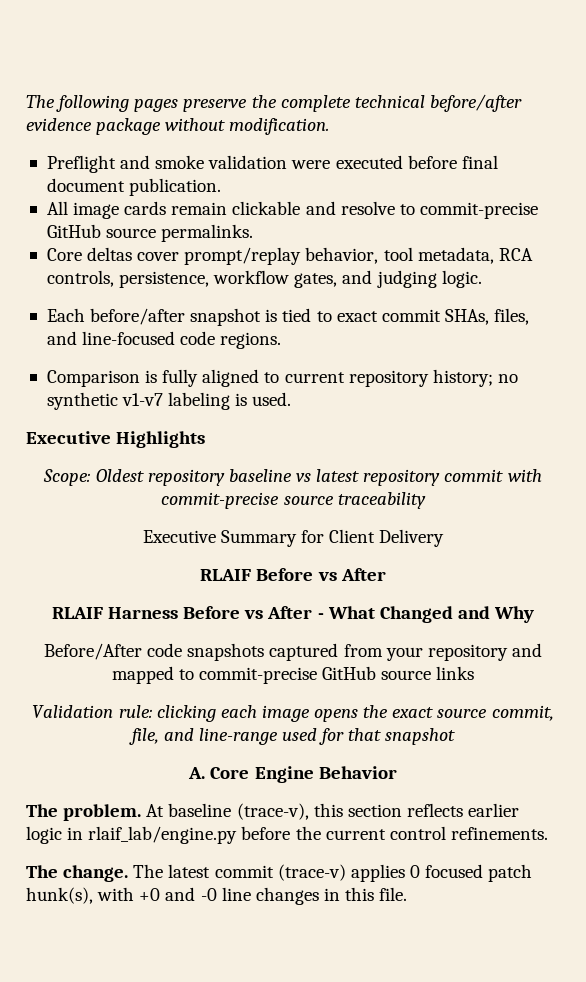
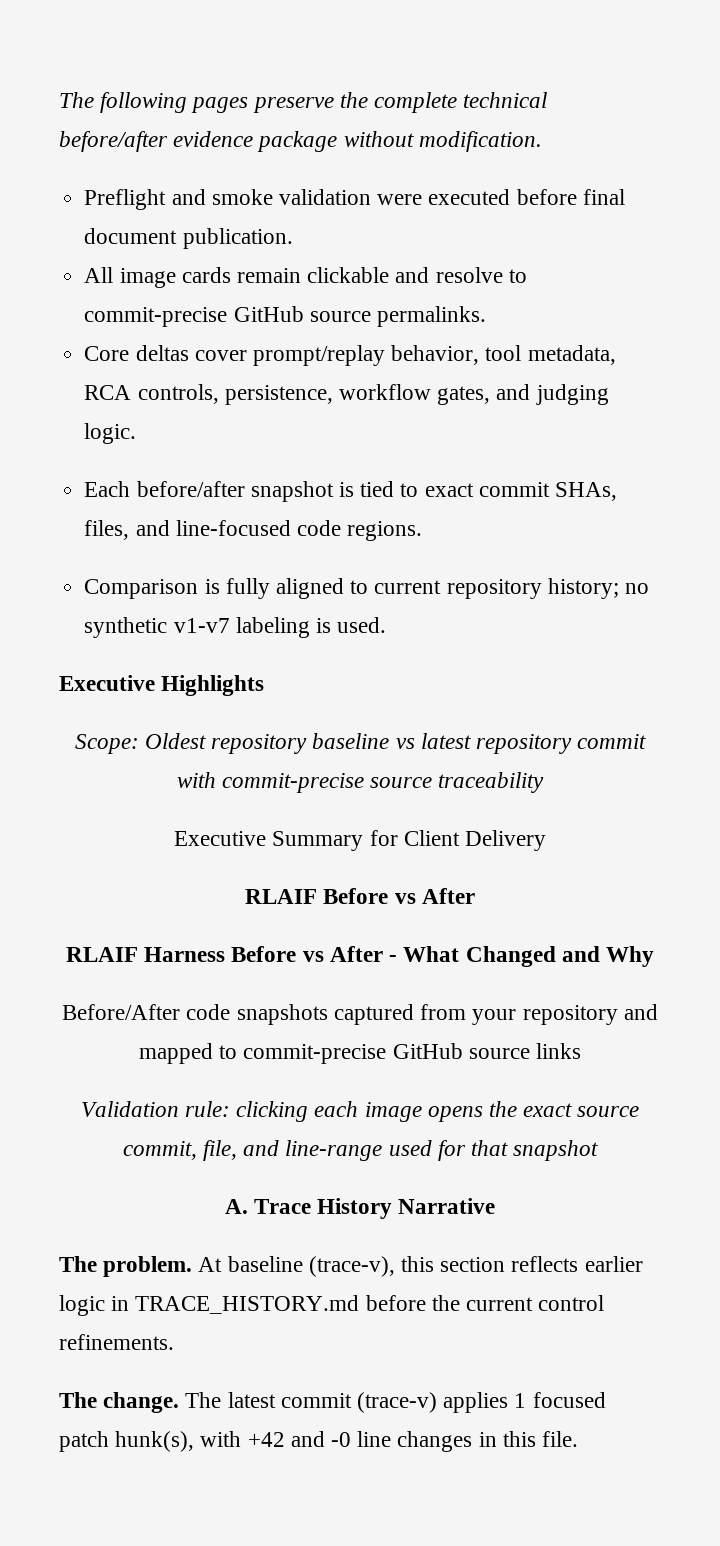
- A. Core Engine Behavior
+ A. Trace History Narrative
- At baseline (trace-v), this section reflects earlier logic in rlaif_lab/engine.py before the current control refinements.
+ At baseline (trace-v), this section reflects earlier logic in TRACE_HISTORY.md before the current control refinements.
- The latest commit (trace-v) applies 0 focused patch hunk(s), with +0 and -0 line changes in this file.
+ The latest commit (trace-v) applies 1 focused patch hunk(s), with +42 and -0 line changes in this file.

